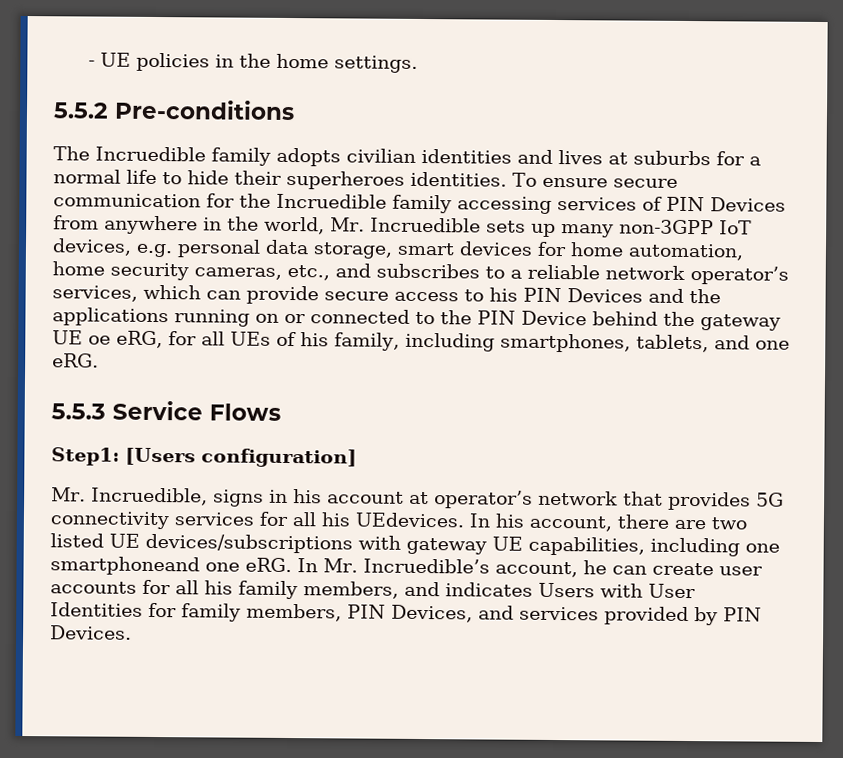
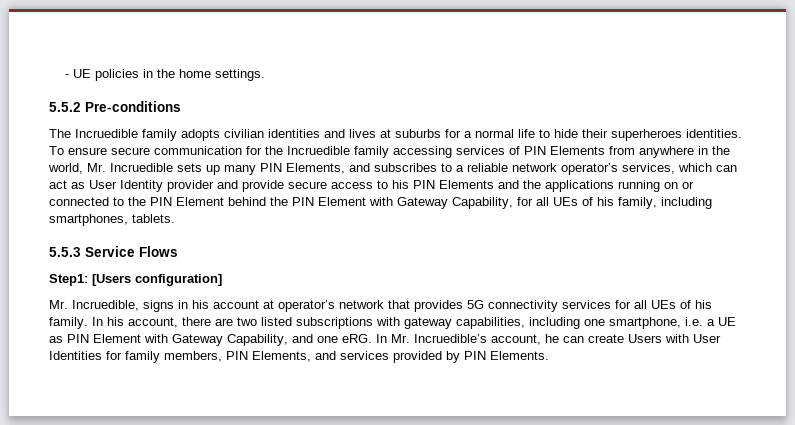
- To ensure secure communication for the Incruedible family accessing services of PIN Devices from anywhere in the world, Mr. Incruedible sets up many non-3GPP IoT devices, e.g. personal data storage, smart devices for home automation, home security cameras, etc., and subscribes to a reliable network operator’s services, which can provide secure access to his PIN Devices and the applications running on or connected to the PIN Device behind the gateway UE oe eRG, for all UEs of his family, including smartphones, tablets, and one eRG.
+ To ensure secure communication for the Incruedible family accessing services of PIN Elements from anywhere in the world, Mr. Incruedible sets up many PIN Elements, and subscribes to a reliable network operator’s services, which can act as User Identity provider and provide secure access to his PIN Elements and the applications running on or connected to the PIN Element behind the PIN Element with Gateway Capability, for all UEs of his family, including smartphones, tablets.
- Mr. Incruedible, signs in his account at operator’s network that provides 5G connectivity services for all his UEdevices.
+ Mr. Incruedible, signs in his account at operator’s network that provides 5G connectivity services for all UEs of his family.
- In his account, there are two listed UE devices/subscriptions with gateway UE capabilities, including one smartphoneand one eRG.
+ In his account, there are two listed subscriptions with gateway capabilities, including one smartphone, i.e. a UE as PIN Element with Gateway Capability, and one eRG.
- In Mr. Incruedible’s account, he can create user accounts for all his family members, and indicates Users with User Identities for family members, PIN Devices, and services provided by PIN Devices.
+ In Mr. Incruedible’s account, he can create Users with User Identities for family members, PIN Elements, and services provided by PIN Elements.

